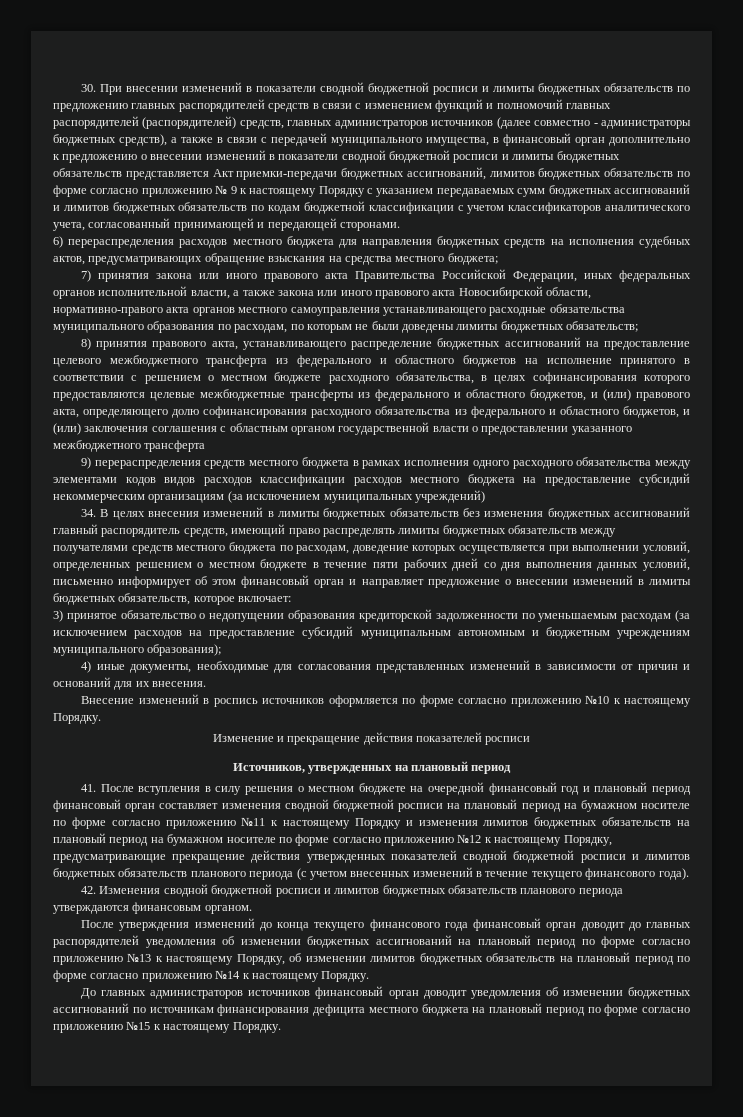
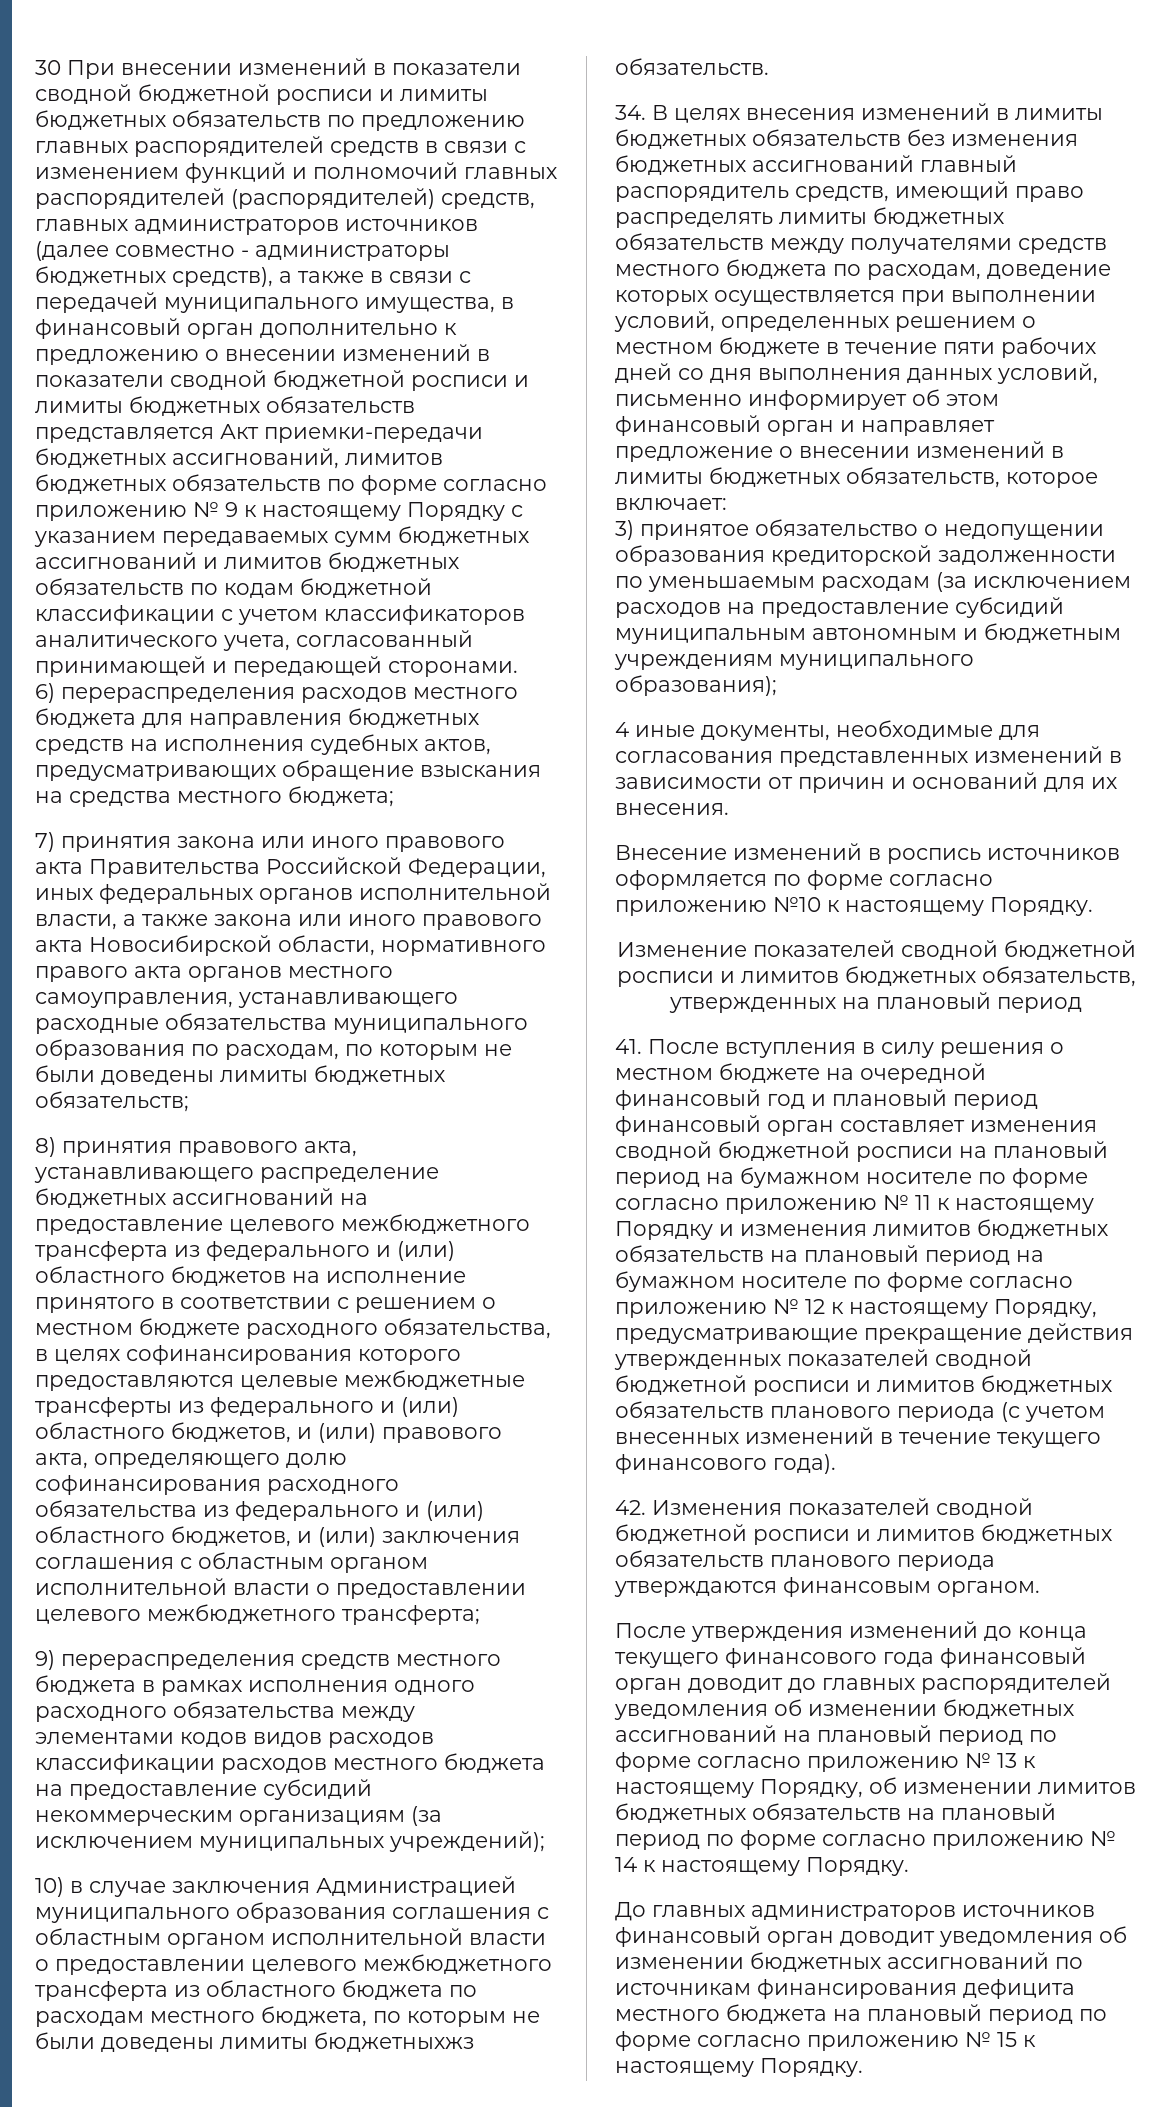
- 30. При внесении изменений в показатели сводной бюджетной росписи и лимиты бюджетных обязательств по предложению главных распорядителей средств в связи с изменением функций и полномочий главных распорядителей (распорядителей) средств, главных администраторов источников (далее совместно - администраторы бюджетных средств), а также в связи с передачей муниципального имущества, в финансовый орган дополнительно к предложению о внесении изменений в показатели сводной бюджетной росписи и лимиты бюджетных обязательств представляется Акт приемки-передачи бюджетных ассигнований, лимитов бюджетных обязательств по форме согласно приложению № 9 к настоящему Порядку с указанием передаваемых сумм бюджетных ассигнований и лимитов бюджетных обязательств по кодам бюджетной классификации с учетом классификаторов аналитического учета, согласованный принимающей и передающей сторонами.
+ 30 При внесении изменений в показатели сводной бюджетной росписи и лимиты бюджетных обязательств по предложению главных распорядителей средств в связи с изменением функций и полномочий главных распорядителей (распорядителей) средств, главных администраторов источников (далее совместно - администраторы бюджетных средств), а также в связи с передачей муниципального имущества, в финансовый орган дополнительно к предложению о внесении изменений в показатели сводной бюджетной росписи и лимиты бюджетных обязательств представляется Акт приемки-передачи бюджетных ассигнований, лимитов бюджетных обязательств по форме согласно приложению № 9 к настоящему Порядку с указанием передаваемых сумм бюджетных ассигнований и лимитов бюджетных обязательств по кодам бюджетной классификации с учетом классификаторов аналитического учета, согласованный принимающей и передающей сторонами.
- 7) принятия закона или иного правового акта Правительства Российской Федерации, иных федеральных органов исполнительной власти, а также закона или иного правового акта Новосибирской области, нормативно-правого акта органов местного самоуправления устанавливающего расходные обязательства муниципального образования по расходам, по которым не были доведены лимиты бюджетных обязательств;
+ 7) принятия закона или иного правового акта Правительства Российской Федерации, иных федеральных органов исполнительной власти, а также закона или иного правового акта Новосибирской области, нормативного правого акта органов местного самоуправления, устанавливающего расходные обязательства муниципального образования по расходам, по которым не были доведены лимиты бюджетных обязательств;
- 8) принятия правового акта, устанавливающего распределение бюджетных ассигнований на предоставление целевого межбюджетного трансферта из федерального и областного бюджетов на исполнение принятого в соответствии с решением о местном бюджете расходного обязательства, в целях софинансирования которого предоставляются целевые межбюджетные трансферты из федерального и областного бюджетов, и (или) правового акта, определяющего долю софинансирования расходного обязательства из федерального и областного бюджетов, и (или) заключения соглашения с областным органом государственной власти о предоставлении указанного межбюджетного трансферта
+ 8) принятия правового акта, устанавливающего распределение бюджетных ассигнований на предоставление целевого межбюджетного трансферта из федерального и (или) областного бюджетов на исполнение принятого в соответствии с решением о местном бюджете расходного обязательства, в целях софинансирования которого предоставляются целевые межбюджетные трансферты из федерального и (или) областного бюджетов, и (или) правового акта, определяющего долю софинансирования расходного обязательства из федерального и (или) областного бюджетов, и (или) заключения соглашения с областным органом исполнительной власти о предоставлении целевого межбюджетного трансферта;
- 9) перераспределения средств местного бюджета в рамках исполнения одного расходного обязательства между элементами кодов видов расходов классификации расходов местного бюджета на предоставление субсидий некоммерческим организациям (за исключением муниципальных учреждений)
+ 9) перераспределения средств местного бюджета в рамках исполнения одного расходного обязательства между элементами кодов видов расходов классификации расходов местного бюджета на предоставление субсидий некоммерческим организациям (за исключением муниципальных учреждений);
+ 10) в случае заключения Администрацией муниципального образования соглашения с областным органом исполнительной власти о предоставлении целевого межбюджетного трансферта из областного бюджета по расходам местного бюджета, по которым не были доведены лимиты бюджетныхжз обязательств.
- 4) иные документы, необходимые для согласования представленных изменений в зависимости от причин и оснований для их внесения.
+ 4 иные документы, необходимые для согласования представленных изменений в зависимости от причин и оснований для их внесения.
- Изменение и прекращение действия показателей росписи
- Источников, утвержденных на плановый период
+ Изменение показателей сводной бюджетной росписи и лимитов бюджетных обязательств, утвержденных на плановый период
- 41. После вступления в силу решения о местном бюджете на очередной финансовый год и плановый период финансовый орган составляет изменения сводной бюджетной росписи на плановый период на бумажном носителе по форме согласно приложению №11 к настоящему Порядку и изменения лимитов бюджетных обязательств на плановый период на бумажном носителе по форме согласно приложению №12 к настоящему Порядку, предусматривающие прекращение действия утвержденных показателей сводной бюджетной росписи и лимитов бюджетных обязательств планового периода (с учетом внесенных изменений в течение текущего финансового года).
+ 41. После вступления в силу решения о местном бюджете на очередной финансовый год и плановый период финансовый орган составляет изменения сводной бюджетной росписи на плановый период на бумажном носителе по форме согласно приложению № 11 к настоящему Порядку и изменения лимитов бюджетных обязательств на плановый период на бумажном носителе по форме согласно приложению № 12 к настоящему Порядку, предусматривающие прекращение действия утвержденных показателей сводной бюджетной росписи и лимитов бюджетных обязательств планового периода (с учетом внесенных изменений в течение текущего финансового года).
- 42. Изменения сводной бюджетной росписи и лимитов бюджетных обязательств планового периода утверждаются финансовым органом.
+ 42. Изменения показателей сводной бюджетной росписи и лимитов бюджетных обязательств планового периода утверждаются финансовым органом.
- После утверждения изменений до конца текущего финансового года финансовый орган доводит до главных распорядителей уведомления об изменении бюджетных ассигнований на плановый период по форме согласно приложению №13 к настоящему Порядку, об изменении лимитов бюджетных обязательств на плановый период по форме согласно приложению №14 к настоящему Порядку.
+ После утверждения изменений до конца текущего финансового года финансовый орган доводит до главных распорядителей уведомления об изменении бюджетных ассигнований на плановый период по форме согласно приложению № 13 к настоящему Порядку, об изменении лимитов бюджетных обязательств на плановый период по форме согласно приложению № 14 к настоящему Порядку.
- До главных администраторов источников финансовый орган доводит уведомления об изменении бюджетных ассигнований по источникам финансирования дефицита местного бюджета на плановый период по форме согласно приложению №15 к настоящему Порядку.
+ До главных администраторов источников финансовый орган доводит уведомления об изменении бюджетных ассигнований по источникам финансирования дефицита местного бюджета на плановый период по форме согласно приложению № 15 к настоящему Порядку.

